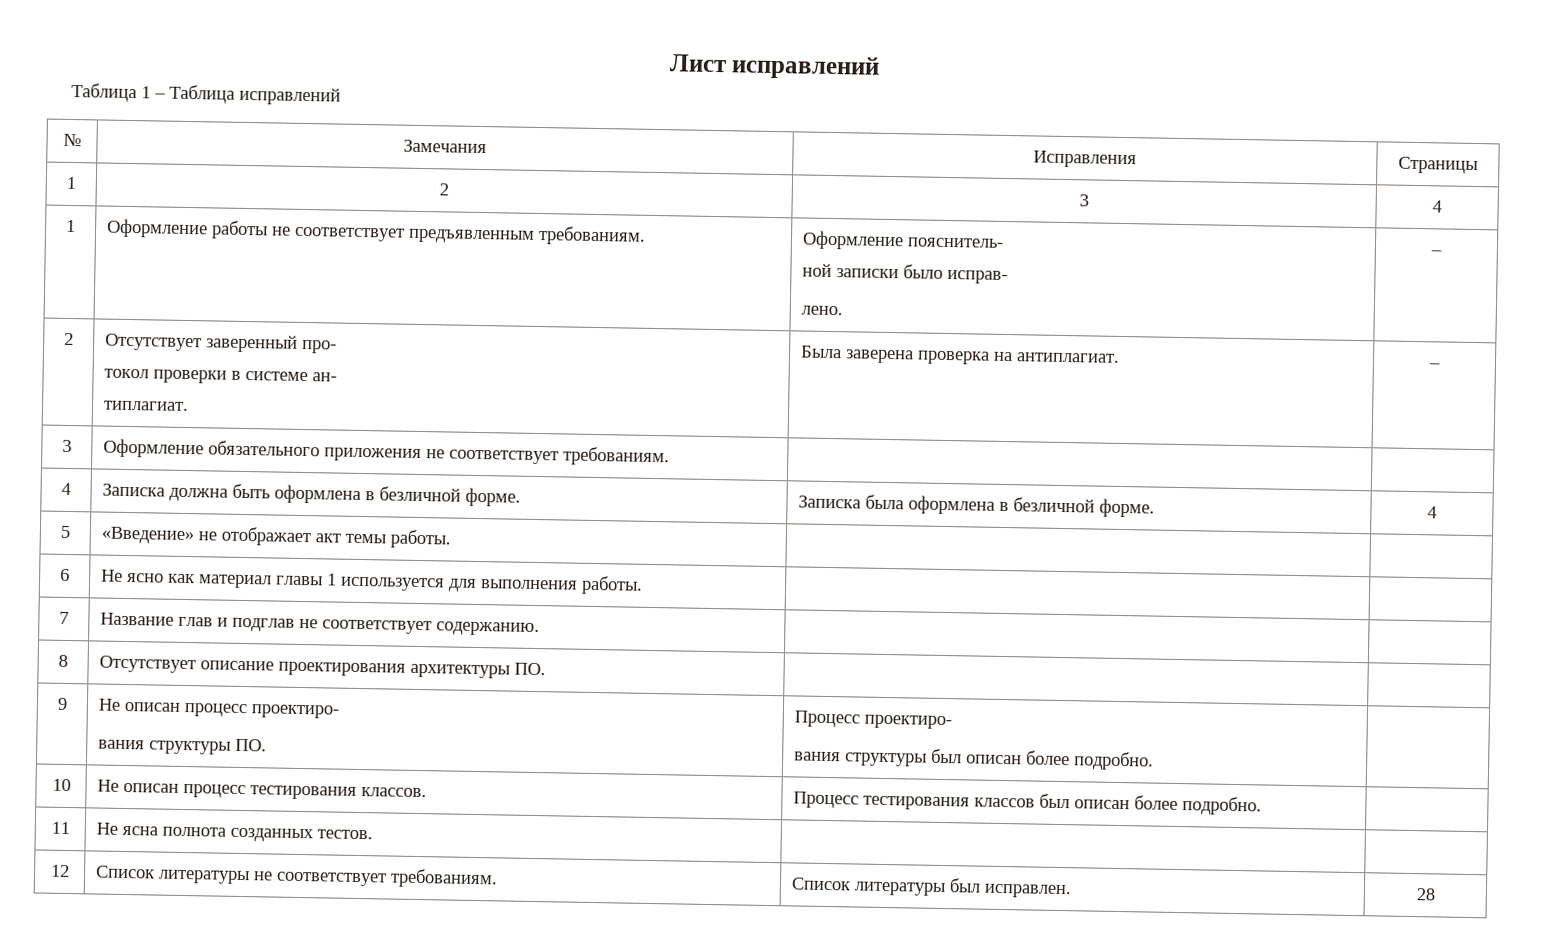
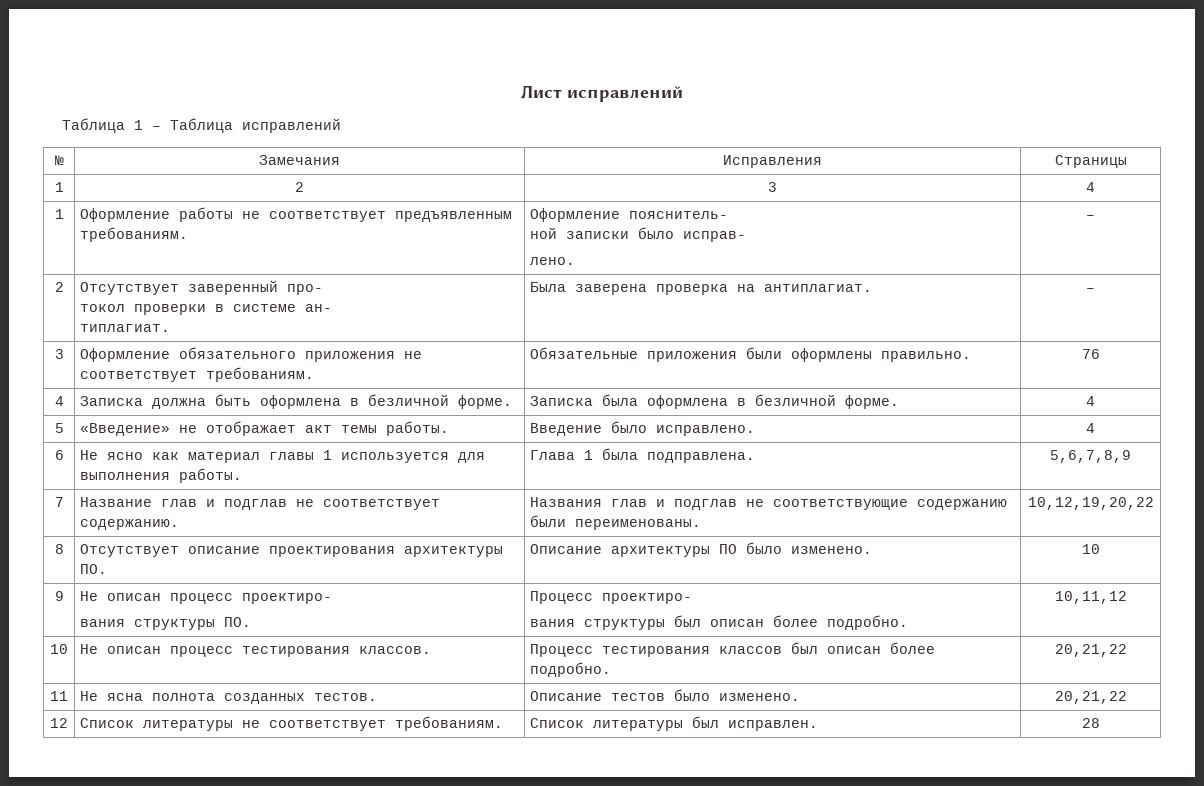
- 3 | Оформление обязательного приложения не соответствует требованиям. | |
+ 3 | Оформление обязательного приложения не соответствует требованиям. | Обязательные приложения были оформлены правильно. | 76
- 5 | «Введение» не отображает акт темы работы. | |
+ 5 | «Введение» не отображает акт темы работы. | Введение было исправлено. | 4
- 6 | Не ясно как материал главы 1 используется для выполнения работы. | |
+ 6 | Не ясно как материал главы 1 используется для выполнения работы. | Глава 1 была подправлена. | 5,6,7,8,9
- 7 | Название глав и подглав не соответствует содержанию. | |
+ 7 | Название глав и подглав не соответствует содержанию. | Названия глав и подглав не соответствующие содержанию были переименованы. | 10,12,19,20,22
- 8 | Отсутствует описание проектирования архитектуры ПО. | |
+ 8 | Отсутствует описание проектирования архитектуры ПО. | Описание архитектуры ПО было изменено. | 10
  9 | Не описан процесс проектиро-
  вания структуры ПО. | Процесс проектиро-
- вания структуры был описан более подробно. |
+ вания структуры был описан более подробно. | 10,11,12
- 10 | Не описан процесс тестирования классов. | Процесс тестирования классов был описан более подробно. |
+ 10 | Не описан процесс тестирования классов. | Процесс тестирования классов был описан более подробно. | 20,21,22
- 11 | Не ясна полнота созданных тестов. | |
+ 11 | Не ясна полнота созданных тестов. | Описание тестов было изменено. | 20,21,22

